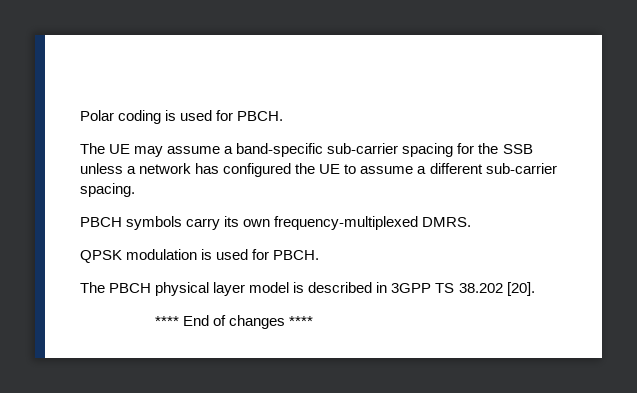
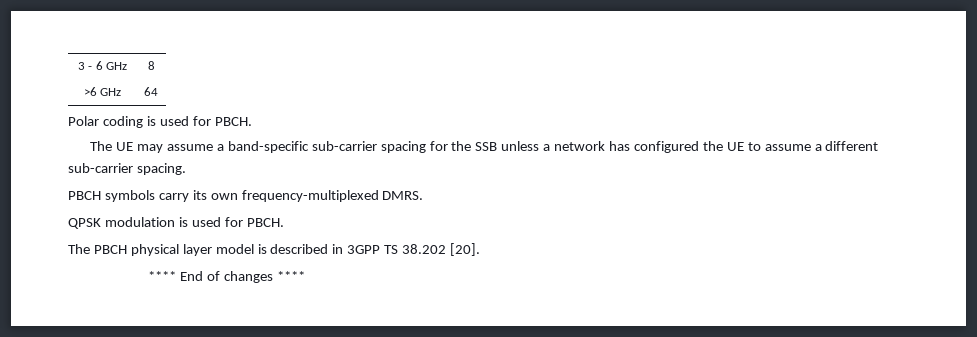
+ 3 - 6 GHz | 8
+ >6 GHz | 64

